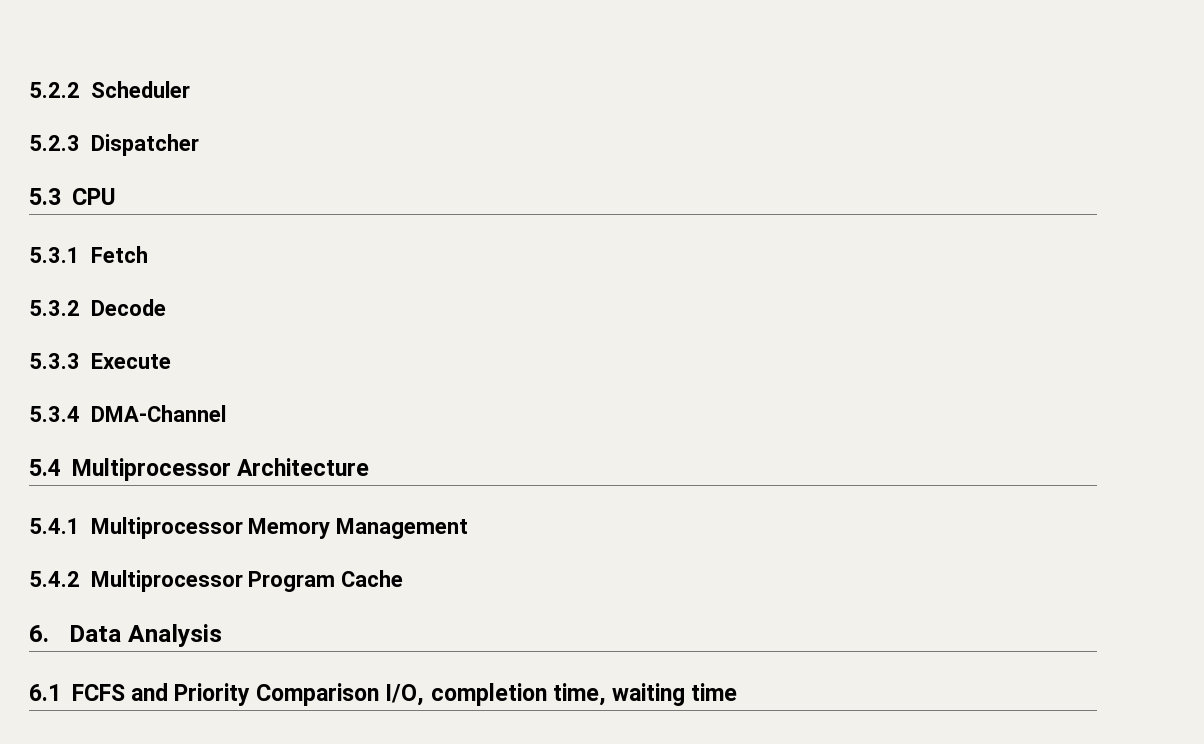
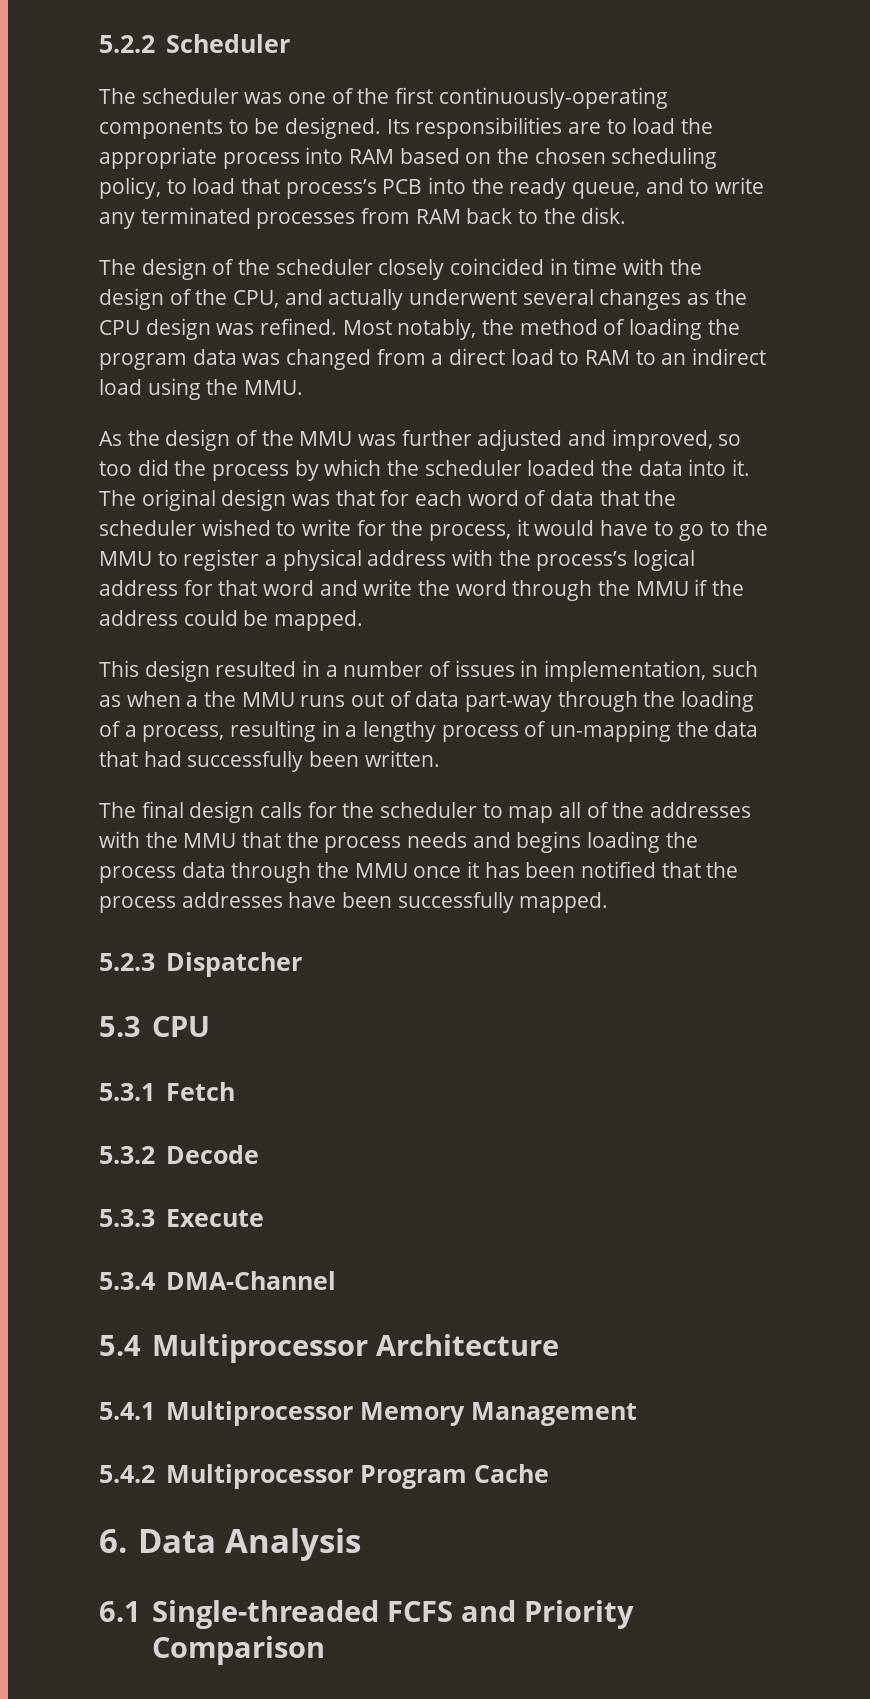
+ The scheduler was one of the first continuously-operating components to be designed. Its responsibilities are to load the appropriate process into RAM based on the chosen scheduling policy, to load that process’s PCB into the ready queue, and to write any terminated processes from RAM back to the disk.
+ The design of the scheduler closely coincided in time with the design of the CPU, and actually underwent several changes as the CPU design was refined. Most notably, the method of loading the program data was changed from a direct load to RAM to an indirect load using the MMU.
+ As the design of the MMU was further adjusted and improved, so too did the process by which the scheduler loaded the data into it. The original design was that for each word of data that the scheduler wished to write for the process, it would have to go to the MMU to register a physical address with the process’s logical address for that word and write the word through the MMU if the address could be mapped.
+ This design resulted in a number of issues in implementation, such as when a the MMU runs out of data part-way through the loading of a process, resulting in a lengthy process of un-mapping the data that had successfully been written.
+ The final design calls for the scheduler to map all of the addresses with the MMU that the process needs and begins loading the process data through the MMU once it has been notified that the process addresses have been successfully mapped.
- 6.1 FCFS and Priority Comparison I/O, completion time, waiting time
+ 6.1 Single-threaded FCFS and Priority Comparison

